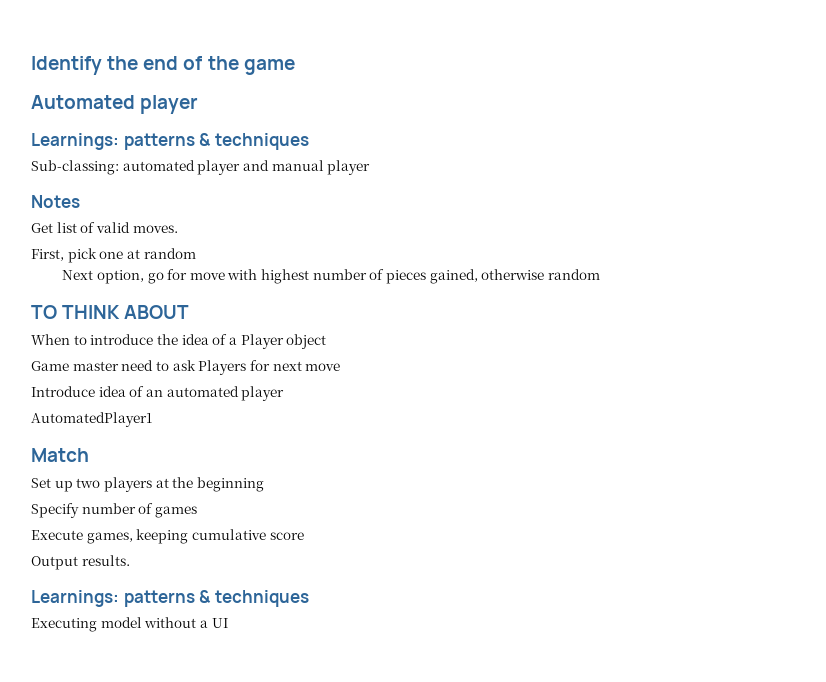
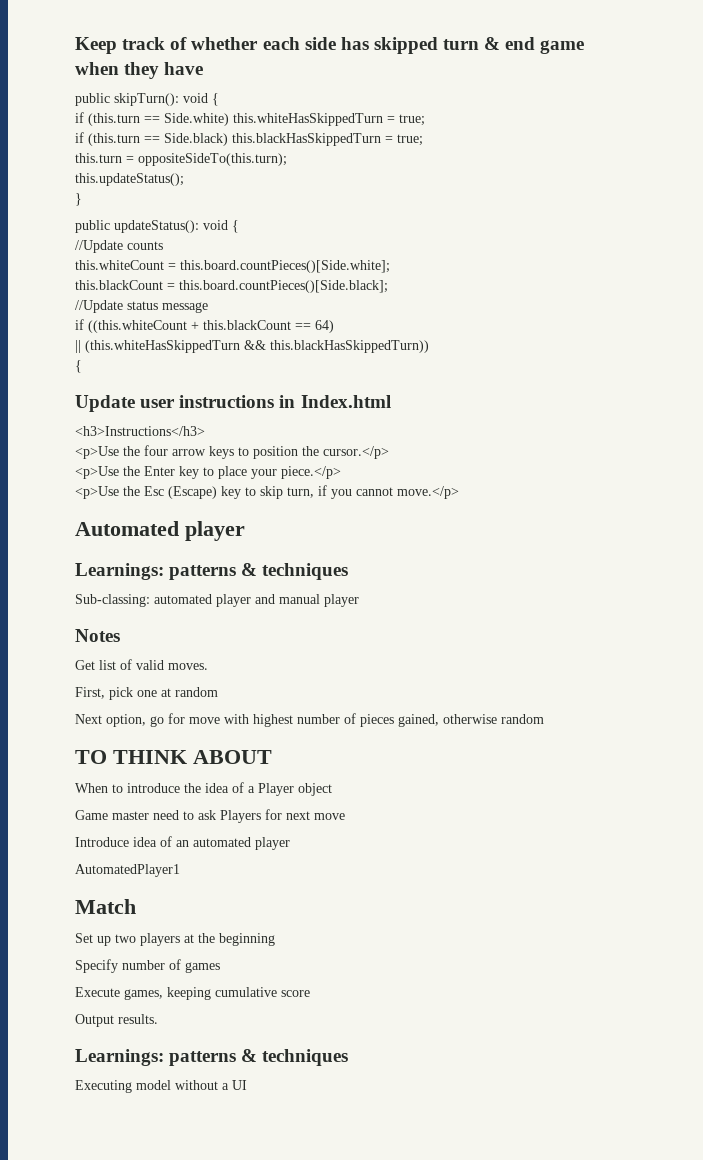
- Identify the end of the game
+ Keep track of whether each side has skipped turn & end game when they have
+ public skipTurn(): void {
+ if (this.turn == Side.white) this.whiteHasSkippedTurn = true;
+ if (this.turn == Side.black) this.blackHasSkippedTurn = true;
+ this.turn = oppositeSideTo(this.turn);
+ this.updateStatus();
+ }
+ public updateStatus(): void {
+ //Update counts
+ this.whiteCount = this.board.countPieces()[Side.white];
+ this.blackCount = this.board.countPieces()[Side.black];
+ //Update status message
+ if ((this.whiteCount + this.blackCount == 64)
+ || (this.whiteHasSkippedTurn && this.blackHasSkippedTurn))
+ {
+ Update user instructions in Index.html
+ <h3>Instructions</h3>
+ <p>Use the four arrow keys to position the cursor.</p>
+ <p>Use the Enter key to place your piece.</p>
+ <p>Use the Esc (Escape) key to skip turn, if you cannot move.</p>

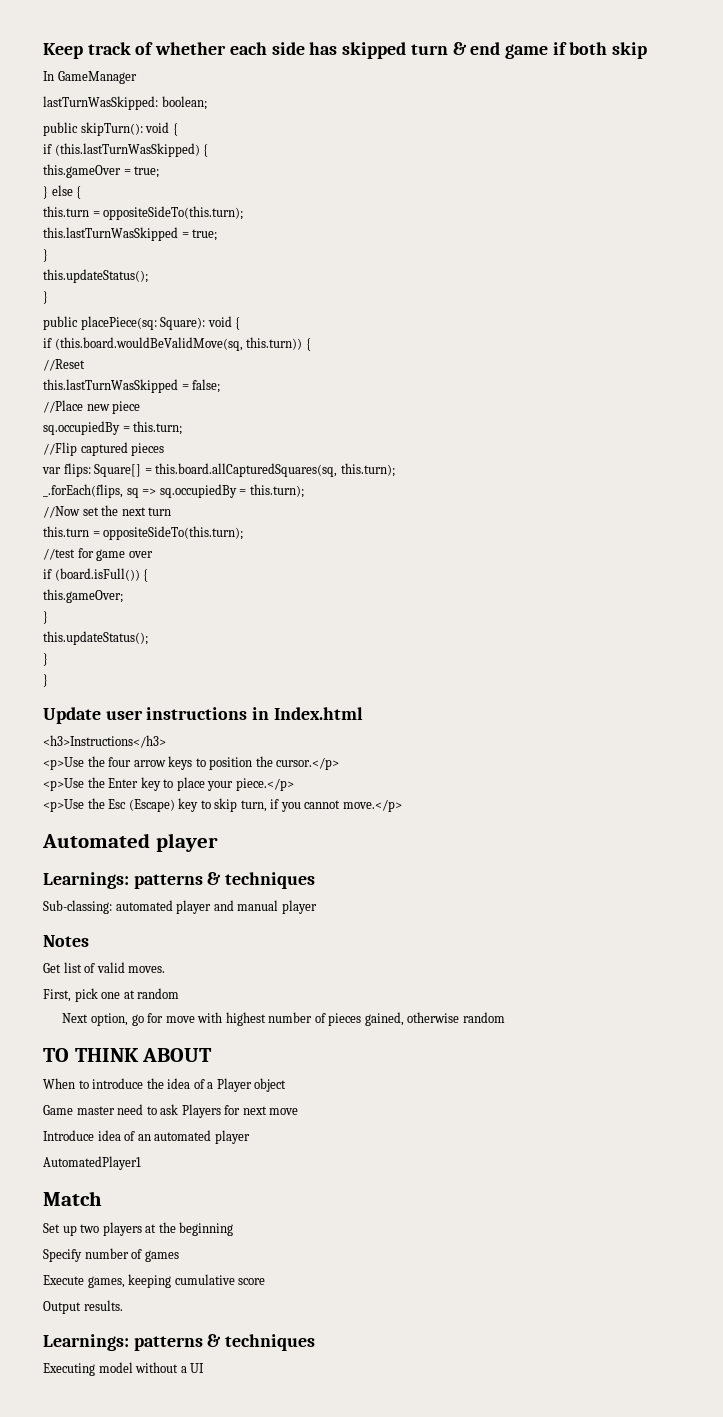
- Keep track of whether each side has skipped turn & end game when they have
+ Keep track of whether each side has skipped turn & end game if both skip
+ In GameManager
+ lastTurnWasSkipped: boolean;
- if (this.turn == Side.white) this.whiteHasSkippedTurn = true;
- if (this.turn == Side.black) this.blackHasSkippedTurn = true;
+ if (this.lastTurnWasSkipped) {
+ this.gameOver = true;
+ } else {
  this.turn = oppositeSideTo(this.turn);
+ this.lastTurnWasSkipped = true;
+ }
- public updateStatus(): void {
- //Update counts
- this.whiteCount = this.board.countPieces()[Side.white];
- this.blackCount = this.board.countPieces()[Side.black];
- //Update status message
- if ((this.whiteCount + this.blackCount == 64)
- || (this.whiteHasSkippedTurn && this.blackHasSkippedTurn))
- {
+ public placePiece(sq: Square): void {
+ if (this.board.wouldBeValidMove(sq, this.turn)) {
+ //Reset
+ this.lastTurnWasSkipped = false;
+ //Place new piece
+ sq.occupiedBy = this.turn;
+ //Flip captured pieces
+ var flips: Square[] = this.board.allCapturedSquares(sq, this.turn);
+ _.forEach(flips, sq => sq.occupiedBy = this.turn);
+ //Now set the next turn
+ this.turn = oppositeSideTo(this.turn);
+ //test for game over
+ if (board.isFull()) {
+ this.gameOver;
+ }
+ this.updateStatus();
+ }
+ }

